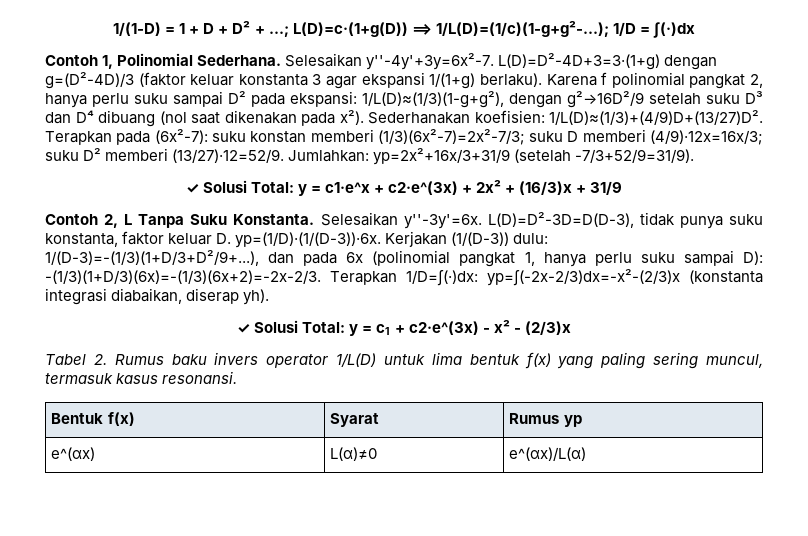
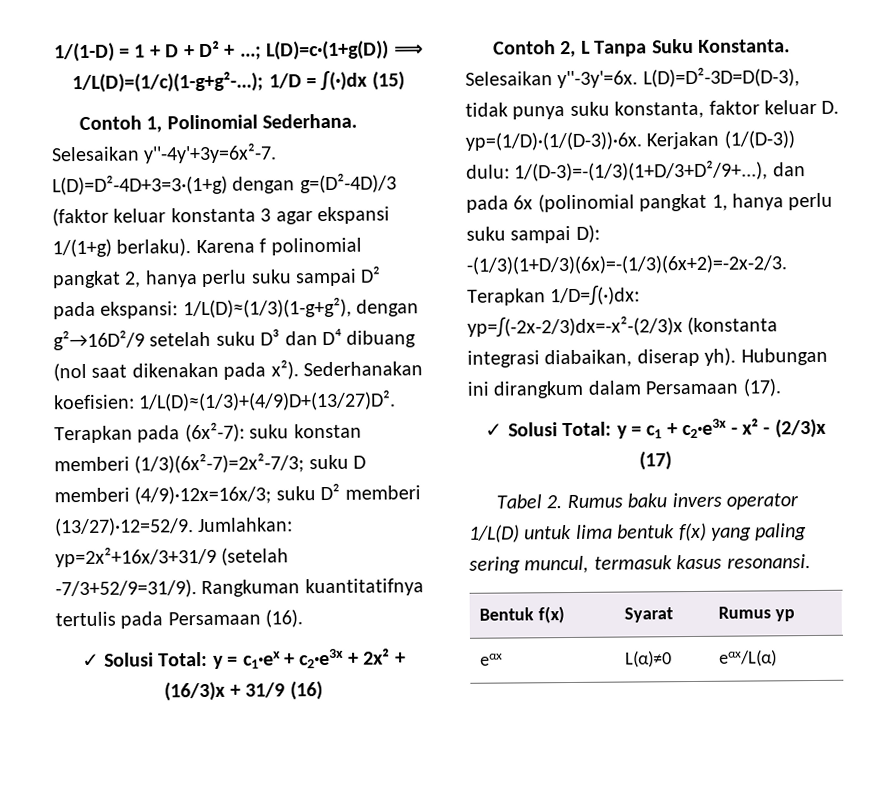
- 1/(1-D) = 1 + D + D² + ...; L(D)=c·(1+g(D)) ⟹ 1/L(D)=(1/c)(1-g+g²-...); 1/D = ∫(·)dx
+ 1/(1-D) = 1 + D + D² + ...; L(D)=c·(1+g(D)) ⟹ 1/L(D)=(1/c)(1-g+g²-...); 1/D = ∫(·)dx (15)
- Jumlahkan: yp=2x²+16x/3+31/9 (setelah -7/3+52/9=31/9).
- ✓ Solusi Total: y = c1·e^x + c2·e^(3x) + 2x² + (16/3)x + 31/9
+ Jumlahkan: yp=2x²+16x/3+31/9 (setelah -7/3+52/9=31/9). Rangkuman kuantitatifnya tertulis pada Persamaan (16).
+ ✓ Solusi Total: y = c1·ex + c2·e3x + 2x² + (16/3)x + 31/9 (16)
+ Hubungan ini dirangkum dalam Persamaan (17).
- ✓ Solusi Total: y = c1 + c2·e^(3x) - x² - (2/3)x
+ ✓ Solusi Total: y = c1 + c2·e3x - x² - (2/3)x (17)
- e^(αx) | L(α)≠0 | e^(αx)/L(α)
+ eαx | L(α)≠0 | eαx/L(α)

